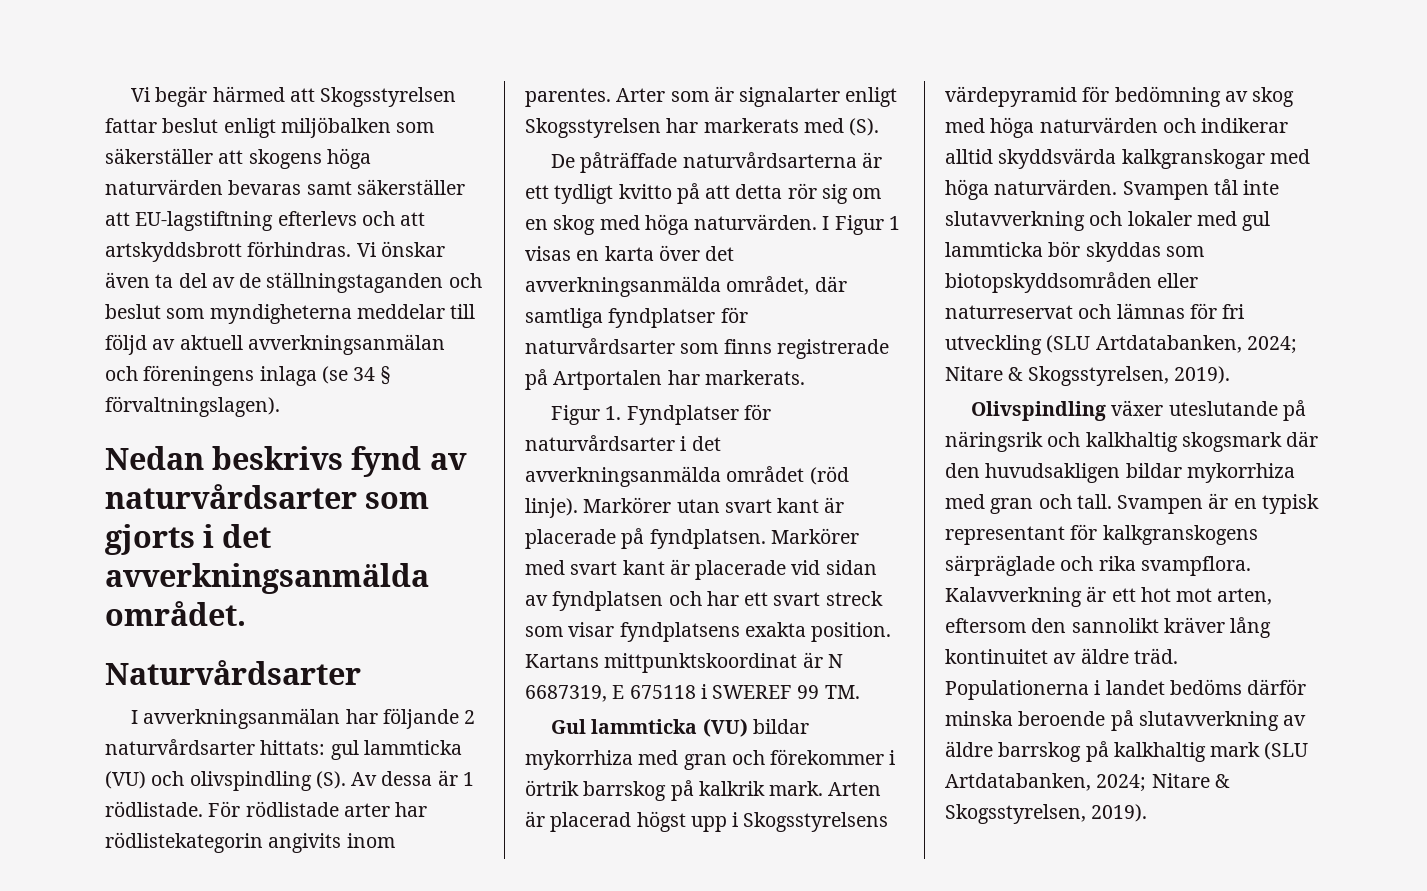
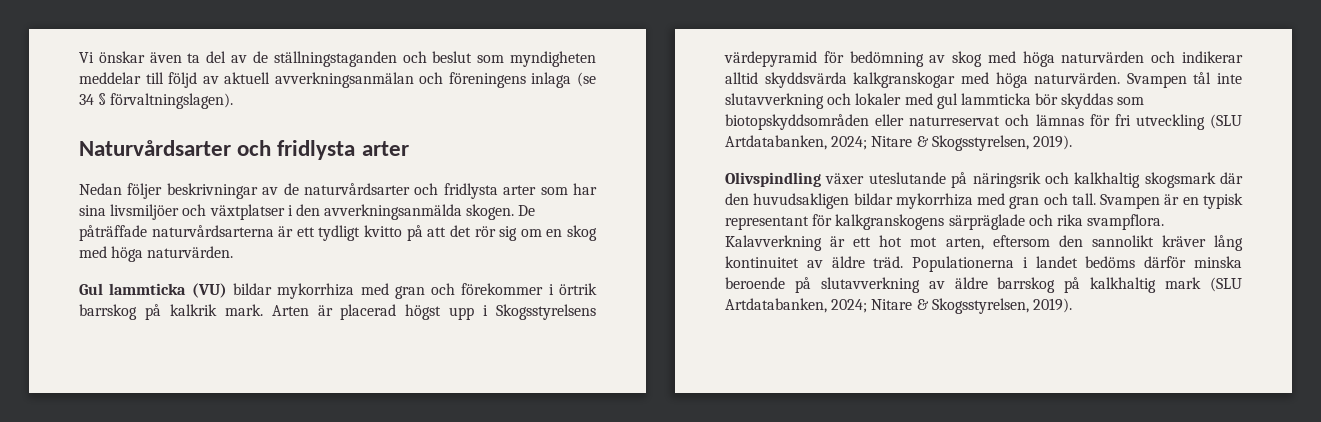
- Vi begär härmed att Skogsstyrelsen fattar beslut enligt miljöbalken som säkerställer att skogens höga naturvärden bevaras samt säkerställer att EU-lagstiftning efterlevs och att artskyddsbrott förhindras. Vi önskar även ta del av de ställningstaganden och beslut som myndigheterna meddelar till följd av aktuell avverkningsanmälan och föreningens inlaga (se 34 § förvaltningslagen).
+ Vi önskar även ta del av de ställningstaganden och beslut som myndigheten meddelar till följd av aktuell avverkningsanmälan och föreningens inlaga (se 34 § förvaltningslagen).
- Nedan beskrivs fynd av naturvårdsarter som gjorts i det avverkningsanmälda området.
- Naturvårdsarter
- I avverkningsanmälan har följande 2 naturvårdsarter hittats: gul lammticka (VU) och olivspindling (S). Av dessa är 1 rödlistade. För rödlistade arter har rödlistekategorin angivits inom parentes. Arter som är signalarter enligt Skogsstyrelsen har markerats med (S).
- De påträffade naturvårdsarterna är ett tydligt kvitto på att detta rör sig om en skog med höga naturvärden. I Figur 1 visas en karta över det avverkningsanmälda området, där samtliga fyndplatser för naturvårdsarter som finns registrerade på Artportalen har markerats.
- Figur 1. Fyndplatser för naturvårdsarter i det avverkningsanmälda området (röd linje). Markörer utan svart kant är placerade på fyndplatsen. Markörer med svart kant är placerade vid sidan av fyndplatsen och har ett svart streck som visar fyndplatsens exakta position. Kartans mittpunktskoordinat är N 6687319, E 675118 i SWEREF 99 TM.
+ Naturvårdsarter och fridlysta arter
+ Nedan följer beskrivningar av de naturvårdsarter och fridlysta arter som har sina livsmiljöer och växtplatser i den avverkningsanmälda skogen. De påträffade naturvårdsarterna är ett tydligt kvitto på att det rör sig om en skog med höga naturvärden.

